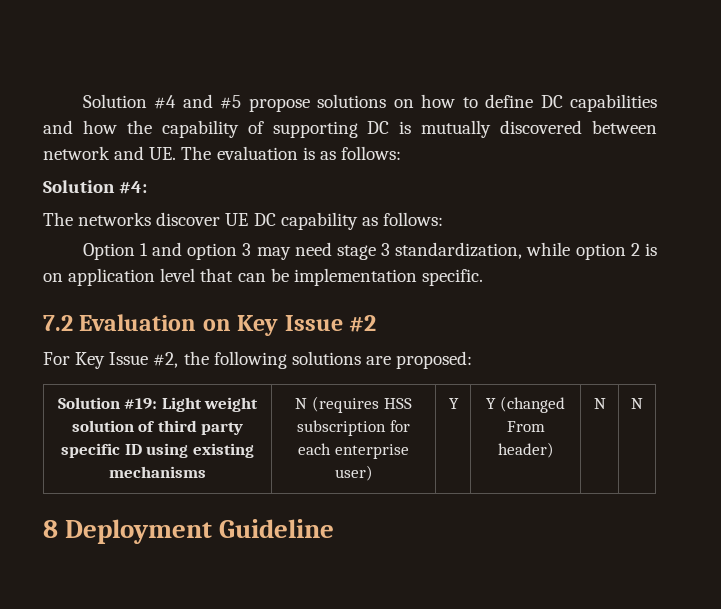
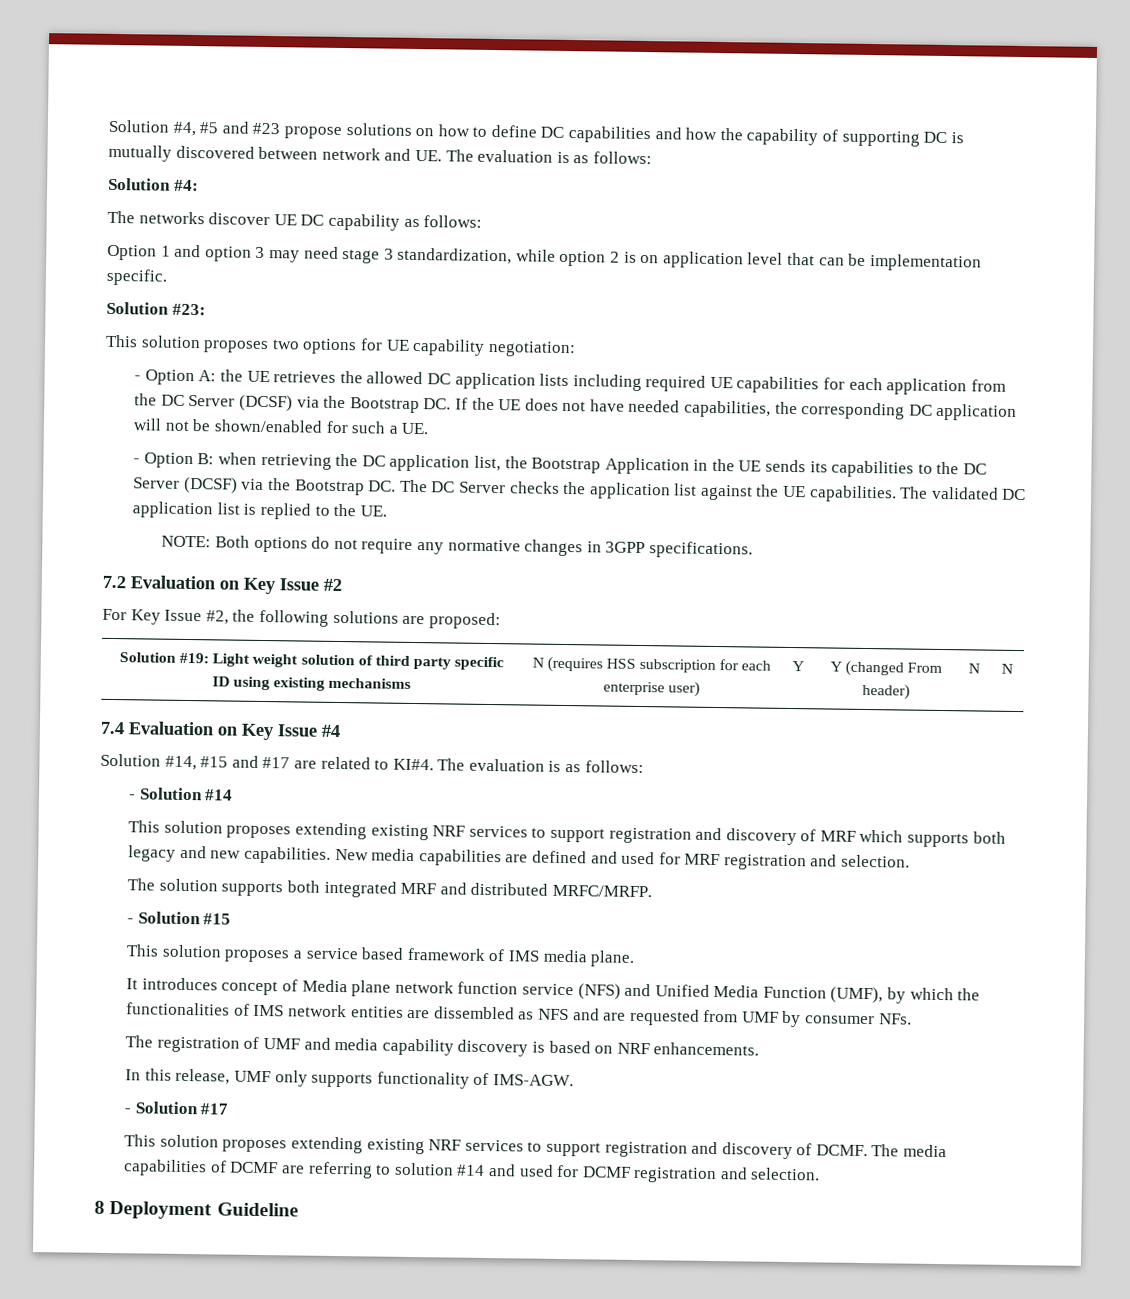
- Solution #4 and #5 propose solutions on how to define DC capabilities and how the capability of supporting DC is mutually discovered between network and UE. The evaluation is as follows:
+ Solution #4, #5 and #23 propose solutions on how to define DC capabilities and how the capability of supporting DC is mutually discovered between network and UE. The evaluation is as follows:
+ Solution #23:
+ This solution proposes two options for UE capability negotiation:
+ - Option A: the UE retrieves the allowed DC application lists including required UE capabilities for each application from the DC Server (DCSF) via the Bootstrap DC. If the UE does not have needed capabilities, the corresponding DC application will not be shown/enabled for such a UE.
+ - Option B: when retrieving the DC application list, the Bootstrap Application in the UE sends its capabilities to the DC Server (DCSF) via the Bootstrap DC. The DC Server checks the application list against the UE capabilities. The validated DC application list is replied to the UE.
+ NOTE: Both options do not require any normative changes in 3GPP specifications.
+ 7.4 Evaluation on Key Issue #4
+ Solution #14, #15 and #17 are related to KI#4. The evaluation is as follows:
+ - Solution #14
+ This solution proposes extending existing NRF services to support registration and discovery of MRF which supports both legacy and new capabilities. New media capabilities are defined and used for MRF registration and selection.
+ The solution supports both integrated MRF and distributed MRFC/MRFP.
+ - Solution #15
+ This solution proposes a service based framework of IMS media plane.
+ It introduces concept of Media plane network function service (NFS) and Unified Media Function (UMF), by which the functionalities of IMS network entities are dissembled as NFS and are requested from UMF by consumer NFs.
+ The registration of UMF and media capability discovery is based on NRF enhancements.
+ In this release, UMF only supports functionality of IMS-AGW.
+ - Solution #17
+ This solution proposes extending existing NRF services to support registration and discovery of DCMF. The media capabilities of DCMF are referring to solution #14 and used for DCMF registration and selection.

